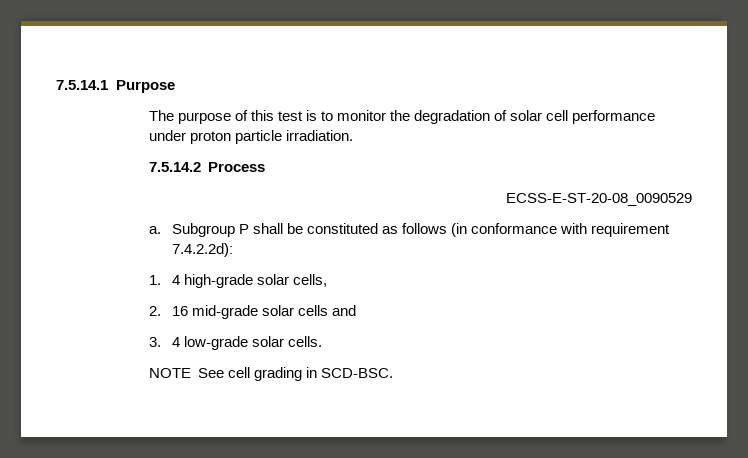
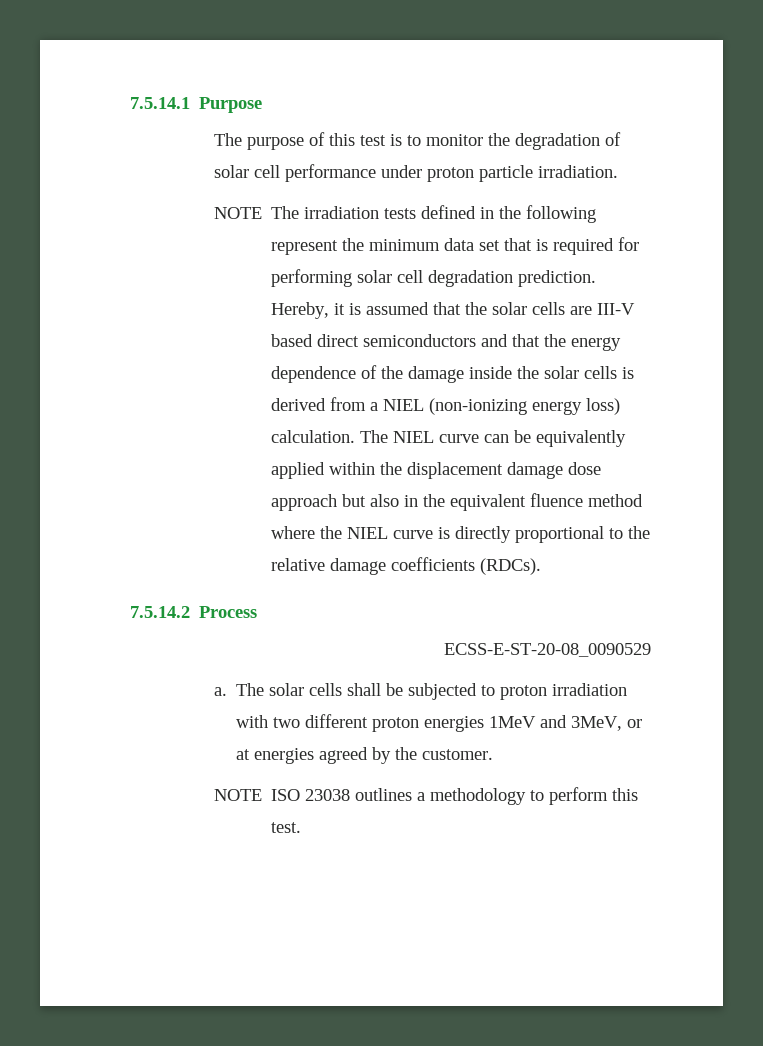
+ NOTE The irradiation tests defined in the following represent the minimum data set that is required for performing solar cell degradation prediction. Hereby, it is assumed that the solar cells are III-V based direct semiconductors and that the energy dependence of the damage inside the solar cells is derived from a NIEL (non-ionizing energy loss) calculation. The NIEL curve can be equivalently applied within the displacement damage dose approach but also in the equivalent fluence method where the NIEL curve is directly proportional to the relative damage coefficients (RDCs).
  7.5.14.2 Process
  ECSS-E-ST-20-08_0090529
- a. Subgroup P shall be constituted as follows (in conformance with requirement 7.4.2.2d):
- 1. 4 high-grade solar cells,
- 2. 16 mid-grade solar cells and
- 3. 4 low-grade solar cells.
- NOTE See cell grading in SCD-BSC.
+ a. The solar cells shall be subjected to proton irradiation with two different proton energies 1MeV and 3MeV, or at energies agreed by the customer.
+ NOTE ISO 23038 outlines a methodology to perform this test.

